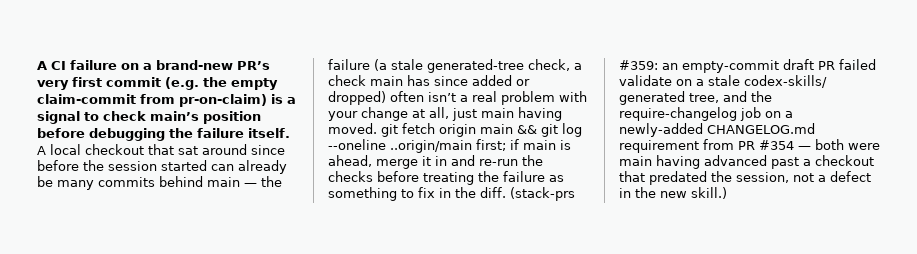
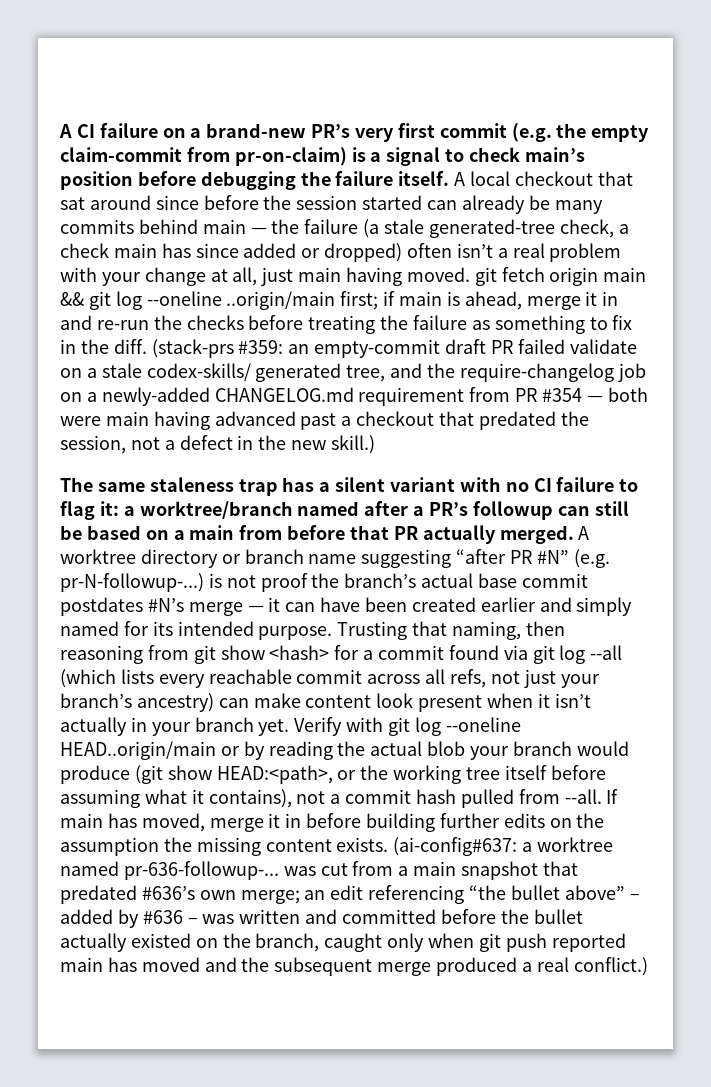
+ The same staleness trap has a silent variant with no CI failure to flag it: a worktree/branch named after a PR’s followup can still be based on a main from before that PR actually merged. A worktree directory or branch name suggesting “after PR #N” (e.g. pr-N-followup-...) is not proof the branch’s actual base commit postdates #N’s merge — it can have been created earlier and simply named for its intended purpose. Trusting that naming, then reasoning from git show <hash> for a commit found via git log --all (which lists every reachable commit across all refs, not just your branch’s ancestry) can make content look present when it isn’t actually in your branch yet. Verify with git log --oneline HEAD..origin/main or by reading the actual blob your branch would produce (git show HEAD:<path>, or the working tree itself before assuming what it contains), not a commit hash pulled from --all. If main has moved, merge it in before building further edits on the assumption the missing content exists. (ai-config#637: a worktree named pr-636-followup-... was cut from a main snapshot that predated #636’s own merge; an edit referencing “the bullet above” – added by #636 – was written and committed before the bullet actually existed on the branch, caught only when git push reported main has moved and the subsequent merge produced a real conflict.)

